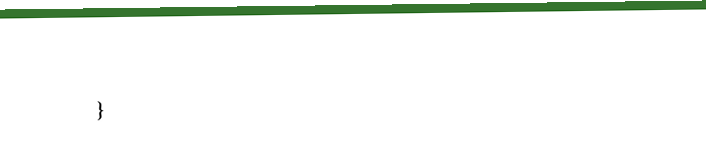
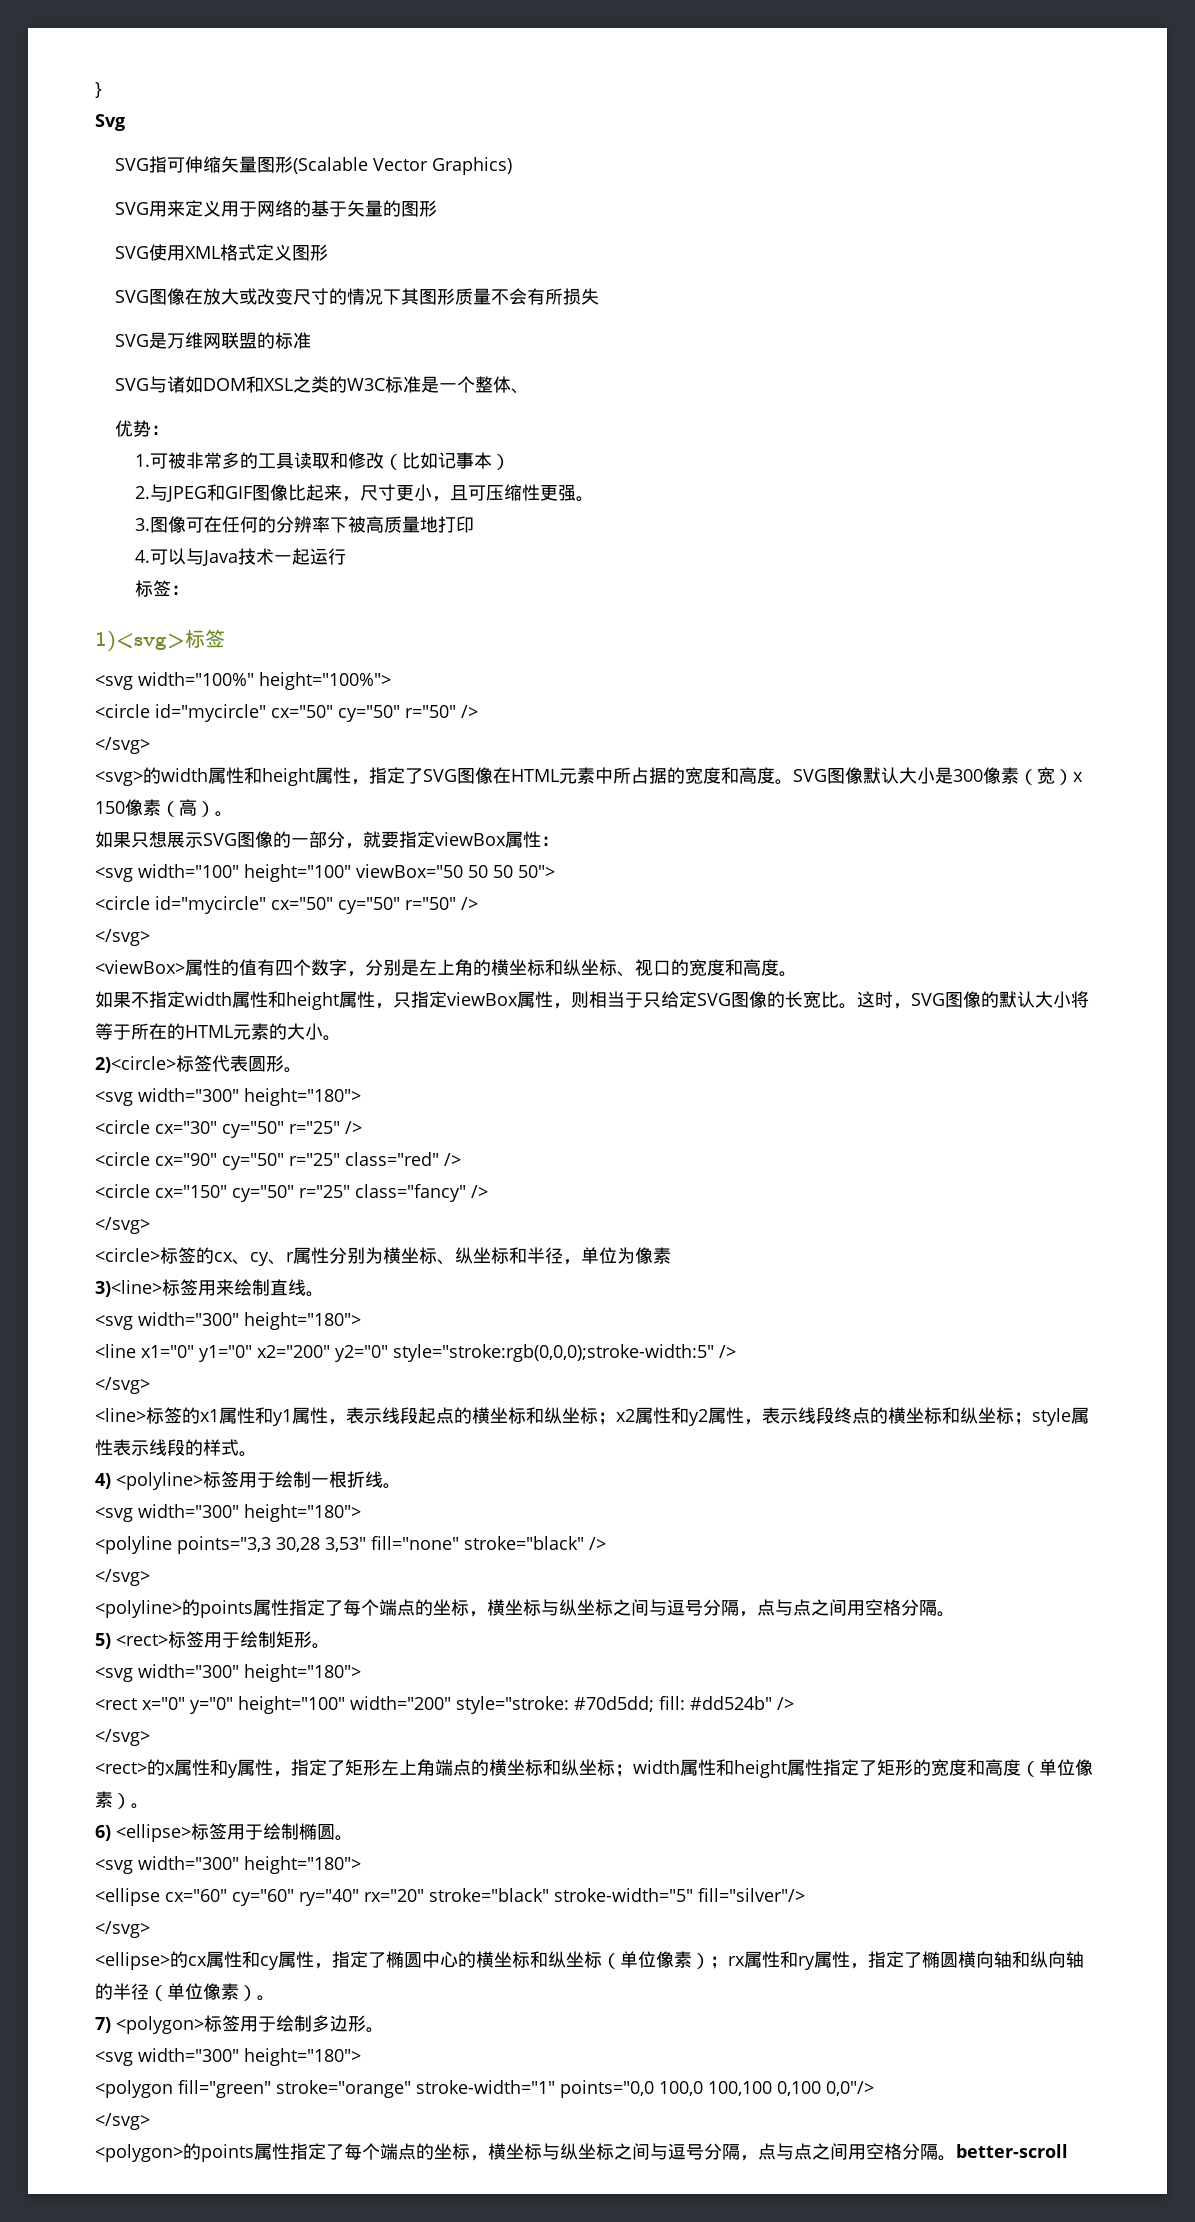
+ Svg
+ SVG指可伸缩矢量图形(Scalable Vector Graphics)
+ SVG用来定义用于网络的基于矢量的图形
+ SVG使用XML格式定义图形
+ SVG图像在放大或改变尺寸的情况下其图形质量不会有所损失
+ SVG是万维网联盟的标准
+ SVG与诸如DOM和XSL之类的W3C标准是一个整体、
+ 优势：
+ 1.可被非常多的工具读取和修改（比如记事本）
+ 2.与JPEG和GIF图像比起来，尺寸更小，且可压缩性更强。
+ 3.图像可在任何的分辨率下被高质量地打印
+ 4.可以与Java技术一起运行
+ 标签：
+ 1)<svg>标签
+ <svg width="100%" height="100%">
+ <circle id="mycircle" cx="50" cy="50" r="50" />
+ </svg>
+ <svg>的width属性和height属性，指定了SVG图像在HTML元素中所占据的宽度和高度。SVG图像默认大小是300像素（宽）x 150像素（高）。
+ 如果只想展示SVG图像的一部分，就要指定viewBox属性：
+ <svg width="100" height="100" viewBox="50 50 50 50">
+ <circle id="mycircle" cx="50" cy="50" r="50" />
+ </svg>
+ <viewBox>属性的值有四个数字，分别是左上角的横坐标和纵坐标、视口的宽度和高度。
+ 如果不指定width属性和height属性，只指定viewBox属性，则相当于只给定SVG图像的长宽比。这时，SVG图像的默认大小将等于所在的HTML元素的大小。
+ 2)<circle>标签代表圆形。
+ <svg width="300" height="180">
+ <circle cx="30" cy="50" r="25" />
+ <circle cx="90" cy="50" r="25" class="red" />
+ <circle cx="150" cy="50" r="25" class="fancy" />
+ </svg>
+ <circle>标签的cx、cy、r属性分别为横坐标、纵坐标和半径，单位为像素
+ 3)<line>标签用来绘制直线。
+ <svg width="300" height="180">
+ <line x1="0" y1="0" x2="200" y2="0" style="stroke:rgb(0,0,0);stroke-width:5" />
+ </svg>
+ <line>标签的x1属性和y1属性，表示线段起点的横坐标和纵坐标；x2属性和y2属性，表示线段终点的横坐标和纵坐标；style属性表示线段的样式。
+ 4) <polyline>标签用于绘制一根折线。
+ <svg width="300" height="180">
+ <polyline points="3,3 30,28 3,53" fill="none" stroke="black" />
+ </svg>
+ <polyline>的points属性指定了每个端点的坐标，横坐标与纵坐标之间与逗号分隔，点与点之间用空格分隔。
+ 5) <rect>标签用于绘制矩形。
+ <svg width="300" height="180">
+ <rect x="0" y="0" height="100" width="200" style="stroke: #70d5dd; fill: #dd524b" />
+ </svg>
+ <rect>的x属性和y属性，指定了矩形左上角端点的横坐标和纵坐标；width属性和height属性指定了矩形的宽度和高度（单位像素）。
+ 6) <ellipse>标签用于绘制椭圆。
+ <svg width="300" height="180">
+ <ellipse cx="60" cy="60" ry="40" rx="20" stroke="black" stroke-width="5" fill="silver"/>
+ </svg>
+ <ellipse>的cx属性和cy属性，指定了椭圆中心的横坐标和纵坐标（单位像素）；rx属性和ry属性，指定了椭圆横向轴和纵向轴的半径（单位像素）。
+ 7) <polygon>标签用于绘制多边形。
+ <svg width="300" height="180">
+ <polygon fill="green" stroke="orange" stroke-width="1" points="0,0 100,0 100,100 0,100 0,0"/>
+ </svg>
+ <polygon>的points属性指定了每个端点的坐标，横坐标与纵坐标之间与逗号分隔，点与点之间用空格分隔。better-scroll

